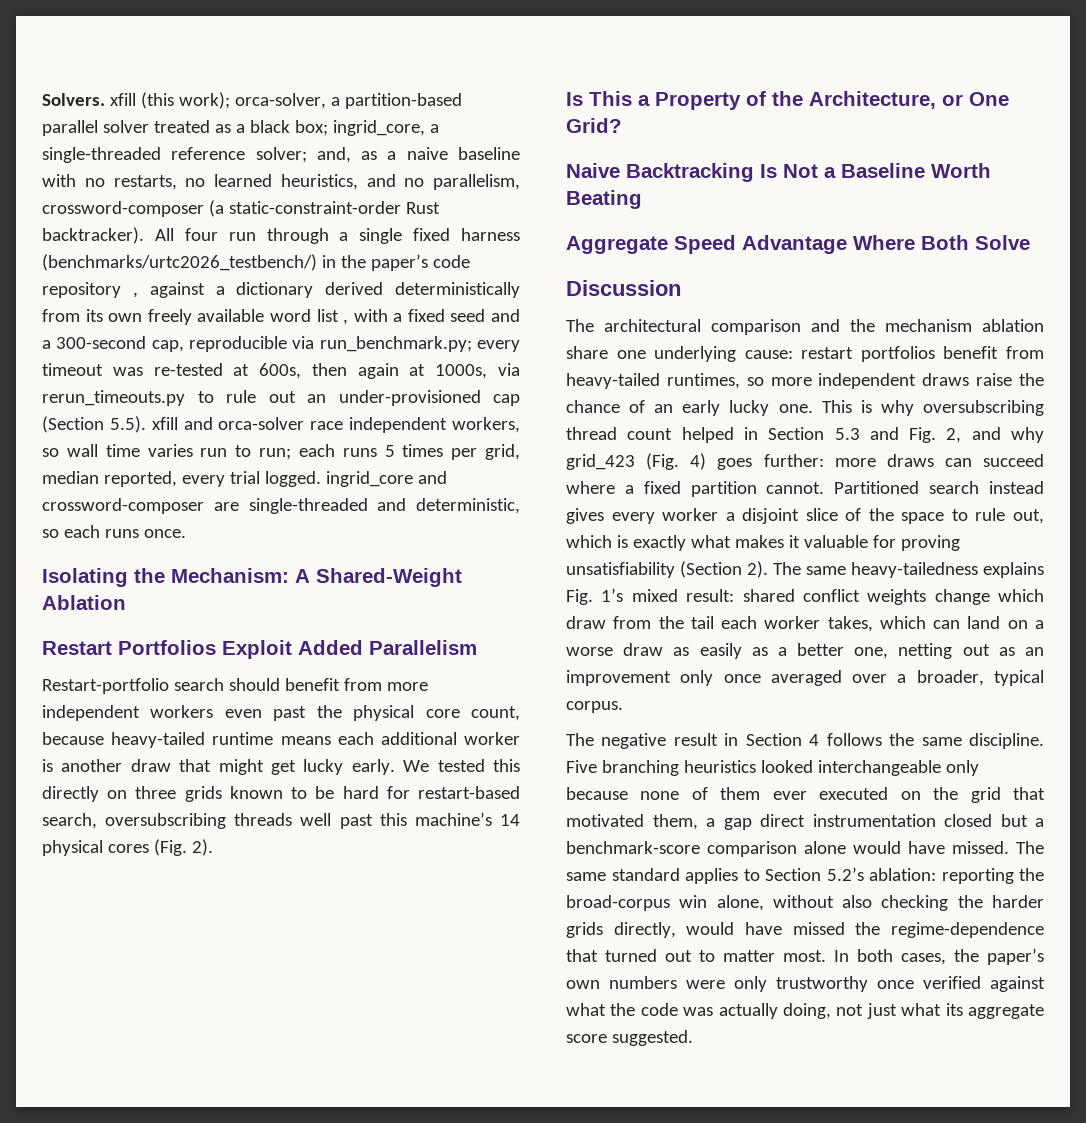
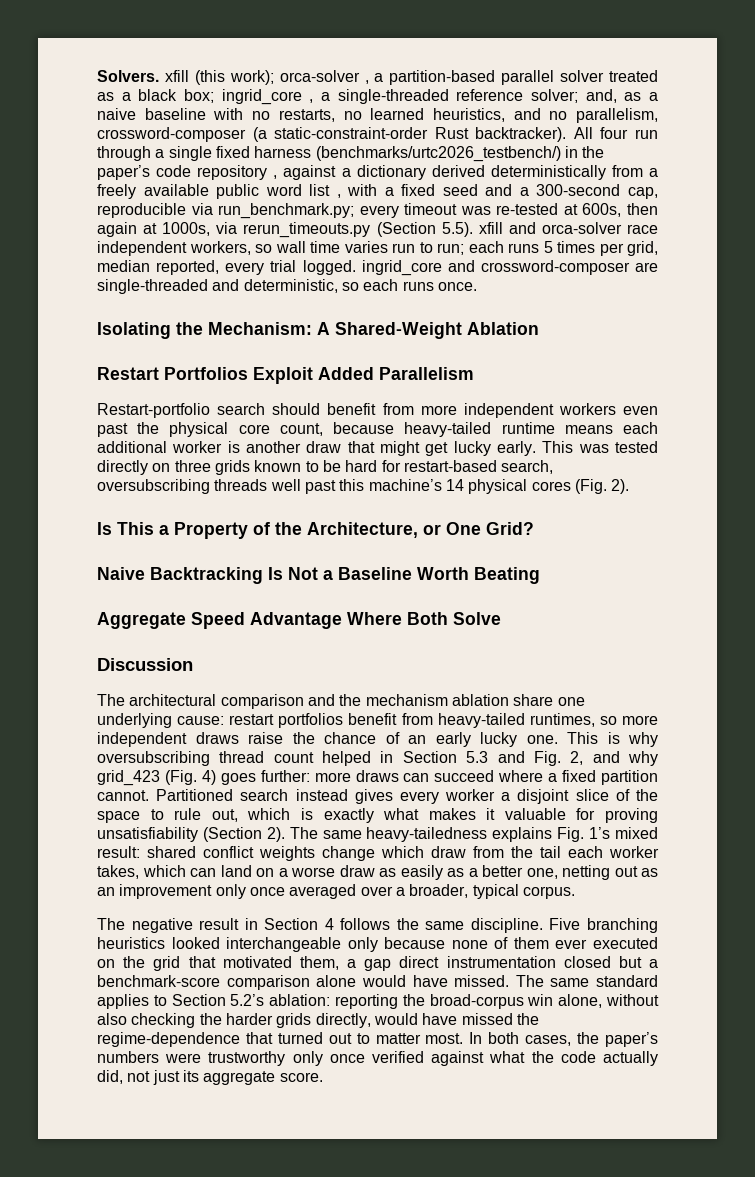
- Solvers. xfill (this work); orca-solver, a partition-based parallel solver treated as a black box; ingrid_core, a single-threaded reference solver; and, as a naive baseline with no restarts, no learned heuristics, and no parallelism, crossword-composer (a static-constraint-order Rust backtracker).
+ Solvers. xfill (this work); orca-solver , a partition-based parallel solver treated as a black box; ingrid_core , a single-threaded reference solver; and, as a naive baseline with no restarts, no learned heuristics, and no parallelism, crossword-composer (a static-constraint-order Rust backtracker).
- All four run through a single fixed harness (benchmarks/urtc2026_testbench/) in the paper’s code repository , against a dictionary derived deterministically from its own freely available word list , with a fixed seed and a 300-second cap, reproducible via run_benchmark.py;
+ All four run through a single fixed harness (benchmarks/urtc2026_testbench/) in the paper’s code repository , against a dictionary derived deterministically from a freely available public word list , with a fixed seed and a 300-second cap, reproducible via run_benchmark.py;
- every timeout was re-tested at 600s, then again at 1000s, via rerun_timeouts.py to rule out an under-provisioned cap (Section 5.5). xfill and orca-solver race independent workers, so wall time varies run to run;
+ every timeout was re-tested at 600s, then again at 1000s, via rerun_timeouts.py (Section 5.5). xfill and orca-solver race independent workers, so wall time varies run to run;
- We tested this directly on three grids known to be hard for restart-based search, oversubscribing threads well past this machine’s 14 physical cores (Fig. 2).
+ This was tested directly on three grids known to be hard for restart-based search, oversubscribing threads well past this machine’s 14 physical cores (Fig. 2).
- In both cases, the paper’s own numbers were only trustworthy once verified against what the code was actually doing, not just what its aggregate score suggested.
+ In both cases, the paper’s numbers were trustworthy only once verified against what the code actually did, not just its aggregate score.

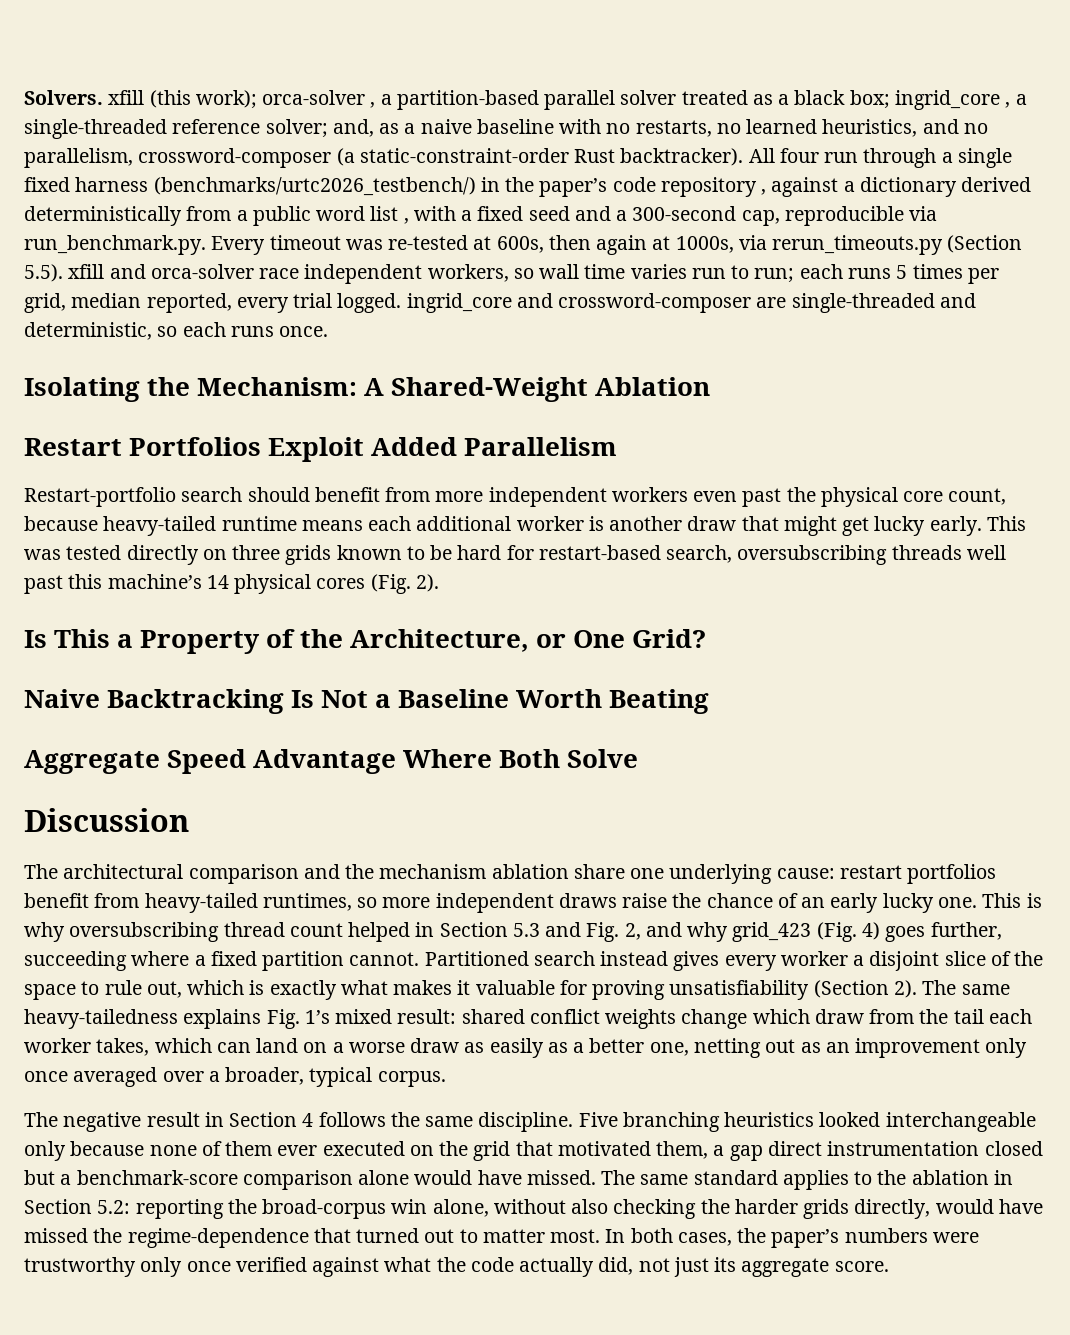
- All four run through a single fixed harness (benchmarks/urtc2026_testbench/) in the paper’s code repository , against a dictionary derived deterministically from a freely available public word list , with a fixed seed and a 300-second cap, reproducible via run_benchmark.py; every timeout was re-tested at 600s, then again at 1000s, via rerun_timeouts.py (Section 5.5). xfill and orca-solver race independent workers, so wall time varies run to run;
+ All four run through a single fixed harness (benchmarks/urtc2026_testbench/) in the paper’s code repository , against a dictionary derived deterministically from a public word list , with a fixed seed and a 300-second cap, reproducible via run_benchmark.py. Every timeout was re-tested at 600s, then again at 1000s, via rerun_timeouts.py (Section 5.5). xfill and orca-solver race independent workers, so wall time varies run to run;
- This is why oversubscribing thread count helped in Section 5.3 and Fig. 2, and why grid_423 (Fig. 4) goes further: more draws can succeed where a fixed partition cannot.
+ This is why oversubscribing thread count helped in Section 5.3 and Fig. 2, and why grid_423 (Fig. 4) goes further, succeeding where a fixed partition cannot.
- The same standard applies to Section 5.2’s ablation: reporting the broad-corpus win alone, without also checking the harder grids directly, would have missed the regime-dependence that turned out to matter most.
+ The same standard applies to the ablation in Section 5.2: reporting the broad-corpus win alone, without also checking the harder grids directly, would have missed the regime-dependence that turned out to matter most.

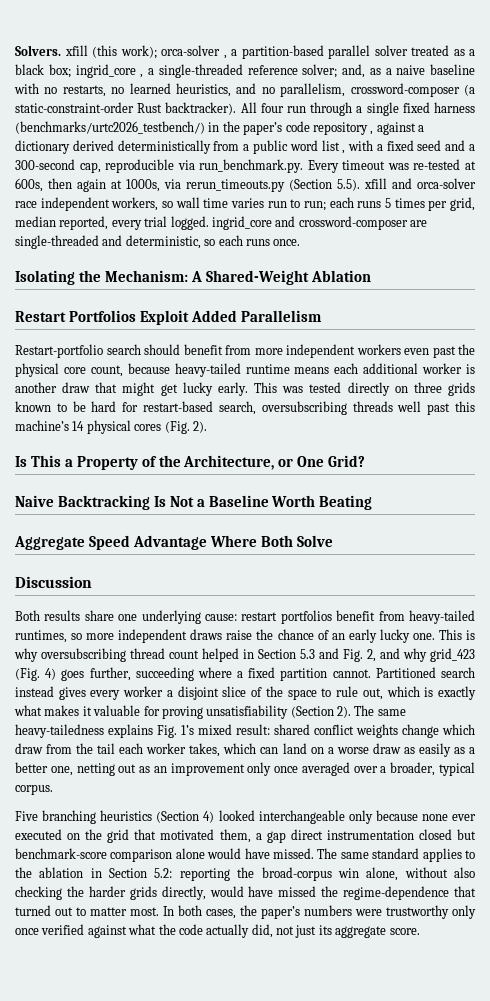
- The architectural comparison and the mechanism ablation share one underlying cause: restart portfolios benefit from heavy-tailed runtimes, so more independent draws raise the chance of an early lucky one.
+ Both results share one underlying cause: restart portfolios benefit from heavy-tailed runtimes, so more independent draws raise the chance of an early lucky one.
- The negative result in Section 4 follows the same discipline. Five branching heuristics looked interchangeable only because none of them ever executed on the grid that motivated them, a gap direct instrumentation closed but a benchmark-score comparison alone would have missed.
+ Five branching heuristics (Section 4) looked interchangeable only because none ever executed on the grid that motivated them, a gap direct instrumentation closed but benchmark-score comparison alone would have missed.

